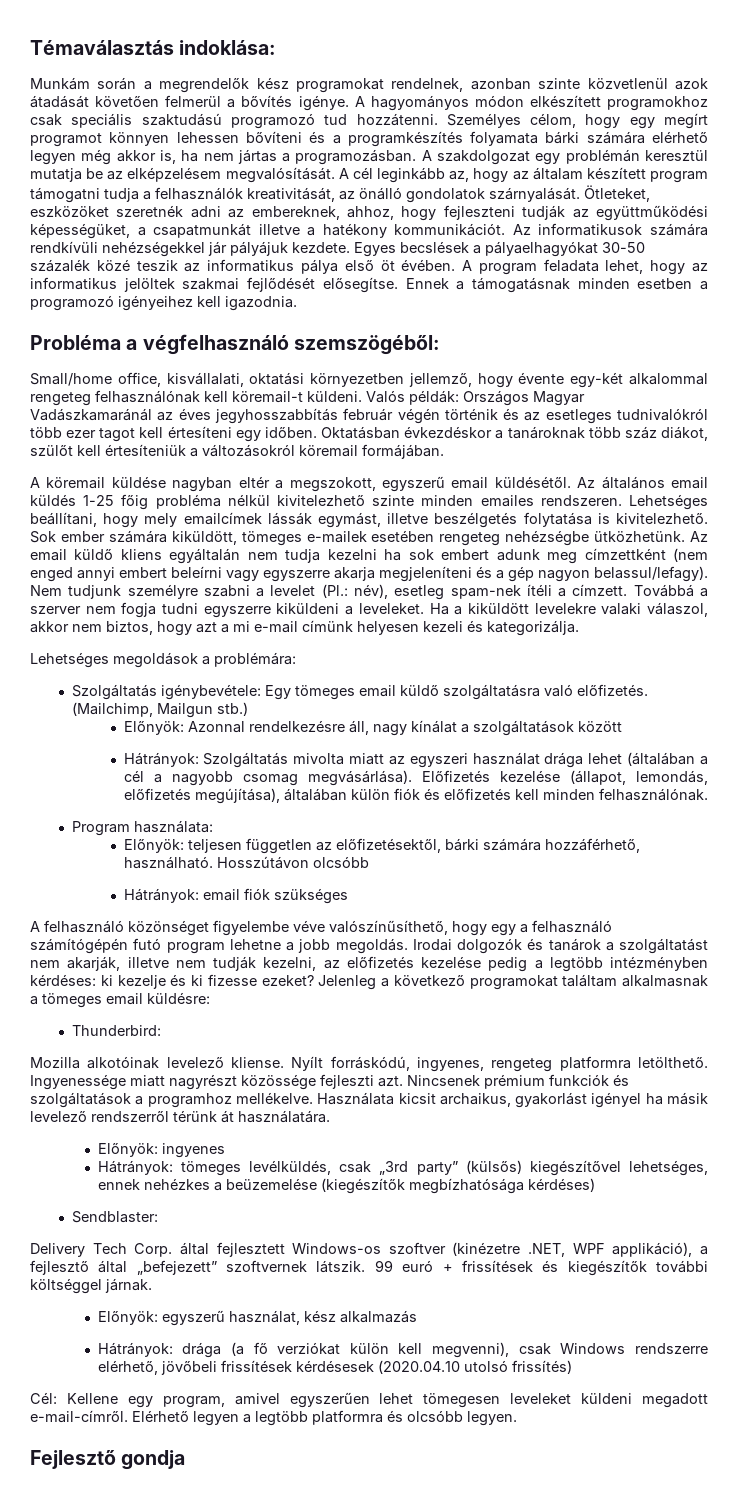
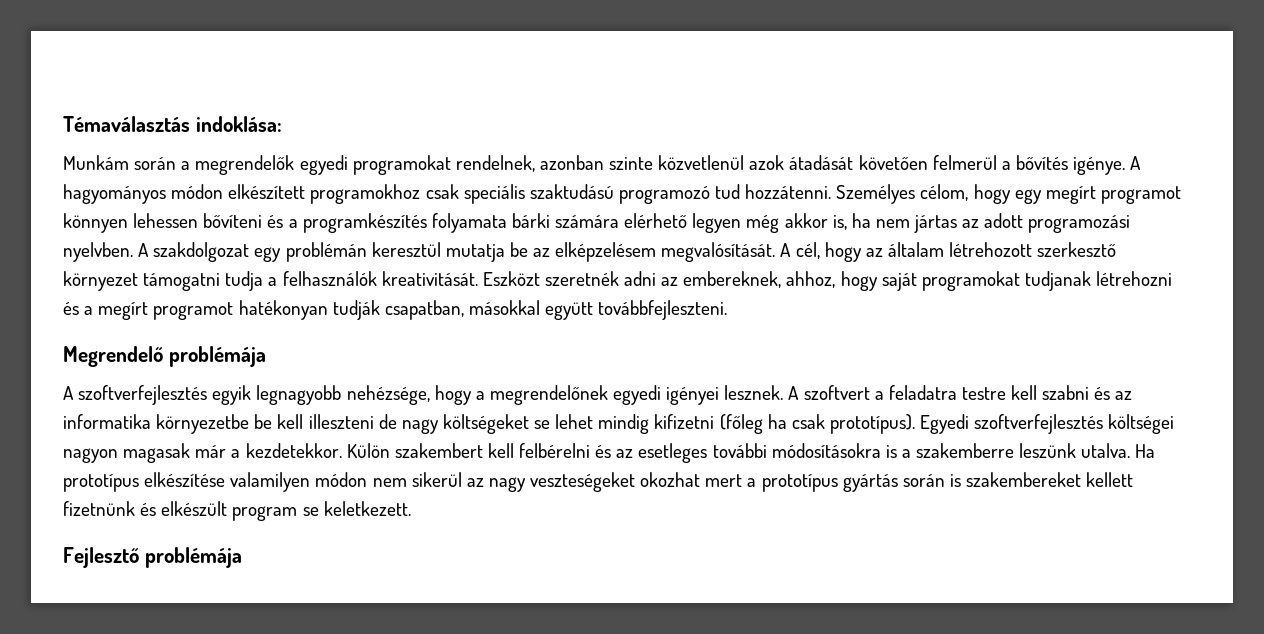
- Munkám során a megrendelők kész programokat rendelnek, azonban szinte közvetlenül azok átadását követően felmerül a bővítés igénye.
+ Munkám során a megrendelők egyedi programokat rendelnek, azonban szinte közvetlenül azok átadását követően felmerül a bővítés igénye.
- Személyes célom, hogy egy megírt programot könnyen lehessen bővíteni és a programkészítés folyamata bárki számára elérhető legyen még akkor is, ha nem jártas a programozásban.
+ Személyes célom, hogy egy megírt programot könnyen lehessen bővíteni és a programkészítés folyamata bárki számára elérhető legyen még akkor is, ha nem jártas az adott programozási nyelvben.
- A cél leginkább az, hogy az általam készített program támogatni tudja a felhasználók kreativitását, az önálló gondolatok szárnyalását. Ötleteket, eszközöket szeretnék adni az embereknek, ahhoz, hogy fejleszteni tudják az együttműködési képességüket, a csapatmunkát illetve a hatékony kommunikációt. Az informatikusok számára rendkívüli nehézségekkel jár pályájuk kezdete. Egyes becslések a pályaelhagyókat 30-50 százalék közé teszik az informatikus pálya első öt évében. A program feladata lehet, hogy az informatikus jelöltek szakmai fejlődését elősegítse. Ennek a támogatásnak minden esetben a programozó igényeihez kell igazodnia.
- Probléma a végfelhasználó szemszögéből:
- Small/home office, kisvállalati, oktatási környezetben jellemző, hogy évente egy-két alkalommal rengeteg felhasználónak kell köremail-t küldeni. Valós példák: Országos Magyar Vadászkamaránál az éves jegyhosszabbítás február végén történik és az esetleges tudnivalókról több ezer tagot kell értesíteni egy időben. Oktatásban évkezdéskor a tanároknak több száz diákot, szülőt kell értesíteniük a változásokról köremail formájában.
- A köremail küldése nagyban eltér a megszokott, egyszerű email küldésétől. Az általános email küldés 1-25 főig probléma nélkül kivitelezhető szinte minden emailes rendszeren. Lehetséges beállítani, hogy mely emailcímek lássák egymást, illetve beszélgetés folytatása is kivitelezhető. Sok ember számára kiküldött, tömeges e-mailek esetében rengeteg nehézségbe ütközhetünk. Az email küldő kliens egyáltalán nem tudja kezelni ha sok embert adunk meg címzettként (nem enged annyi embert beleírni vagy egyszerre akarja megjeleníteni és a gép nagyon belassul/lefagy). Nem tudjunk személyre szabni a levelet (Pl.: név), esetleg spam-nek ítéli a címzett. Továbbá a szerver nem fogja tudni egyszerre kiküldeni a leveleket. Ha a kiküldött levelekre valaki válaszol, akkor nem biztos, hogy azt a mi e-mail címünk helyesen kezeli és kategorizálja.
- Lehetséges megoldások a problémára:
- Szolgáltatás igénybevétele: Egy tömeges email küldő szolgáltatásra való előfizetés. (Mailchimp, Mailgun stb.)
- Előnyök: Azonnal rendelkezésre áll, nagy kínálat a szolgáltatások között
- Hátrányok: Szolgáltatás mivolta miatt az egyszeri használat drága lehet (általában a cél a nagyobb csomag megvásárlása). Előfizetés kezelése (állapot, lemondás, előfizetés megújítása), általában külön fiók és előfizetés kell minden felhasználónak.
- Program használata:
- Előnyök: teljesen független az előfizetésektől, bárki számára hozzáférhető, használható. Hosszútávon olcsóbb
- Hátrányok: email fiók szükséges
- A felhasználó közönséget figyelembe véve valószínűsíthető, hogy egy a felhasználó számítógépén futó program lehetne a jobb megoldás. Irodai dolgozók és tanárok a szolgáltatást nem akarják, illetve nem tudják kezelni, az előfizetés kezelése pedig a legtöbb intézményben kérdéses: ki kezelje és ki fizesse ezeket? Jelenleg a következő programokat találtam alkalmasnak a tömeges email küldésre:
- Thunderbird:
- Mozilla alkotóinak levelező kliense. Nyílt forráskódú, ingyenes, rengeteg platformra letölthető. Ingyenessége miatt nagyrészt közössége fejleszti azt. Nincsenek prémium funkciók és szolgáltatások a programhoz mellékelve. Használata kicsit archaikus, gyakorlást igényel ha másik levelező rendszerről térünk át használatára.
- Előnyök: ingyenes
- Hátrányok: tömeges levélküldés, csak „3rd party” (külsős) kiegészítővel lehetséges, ennek nehézkes a beüzemelése (kiegészítők megbízhatósága kérdéses)
- Sendblaster:
- Delivery Tech Corp. által fejlesztett Windows-os szoftver (kinézetre .NET, WPF applikáció), a fejlesztő által „befejezett” szoftvernek látszik. 99 euró + frissítések és kiegészítők további költséggel járnak.
- Előnyök: egyszerű használat, kész alkalmazás
- Hátrányok: drága (a fő verziókat külön kell megvenni), csak Windows rendszerre elérhető, jövőbeli frissítések kérdésesek (2020.04.10 utolsó frissítés)
- Cél: Kellene egy program, amivel egyszerűen lehet tömegesen leveleket küldeni megadott e-mail-címről. Elérhető legyen a legtöbb platformra és olcsóbb legyen.
+ A cél, hogy az általam létrehozott szerkesztő környezet támogatni tudja a felhasználók kreativitását. Eszközt szeretnék adni az embereknek, ahhoz, hogy saját programokat tudjanak létrehozni és a megírt programot hatékonyan tudják csapatban, másokkal együtt továbbfejleszteni.
+ Megrendelő problémája
+ A szoftverfejlesztés egyik legnagyobb nehézsége, hogy a megrendelőnek egyedi igényei lesznek. A szoftvert a feladatra testre kell szabni és az informatika környezetbe be kell illeszteni de nagy költségeket se lehet mindig kifizetni (főleg ha csak prototípus). Egyedi szoftverfejlesztés költségei nagyon magasak már a kezdetekkor. Külön szakembert kell felbérelni és az esetleges további módosításokra is a szakemberre leszünk utalva. Ha prototípus elkészítése valamilyen módon nem sikerül az nagy veszteségeket okozhat mert a prototípus gyártás során is szakembereket kellett fizetnünk és elkészült program se keletkezett.
- Fejlesztő gondja
+ Fejlesztő problémája

